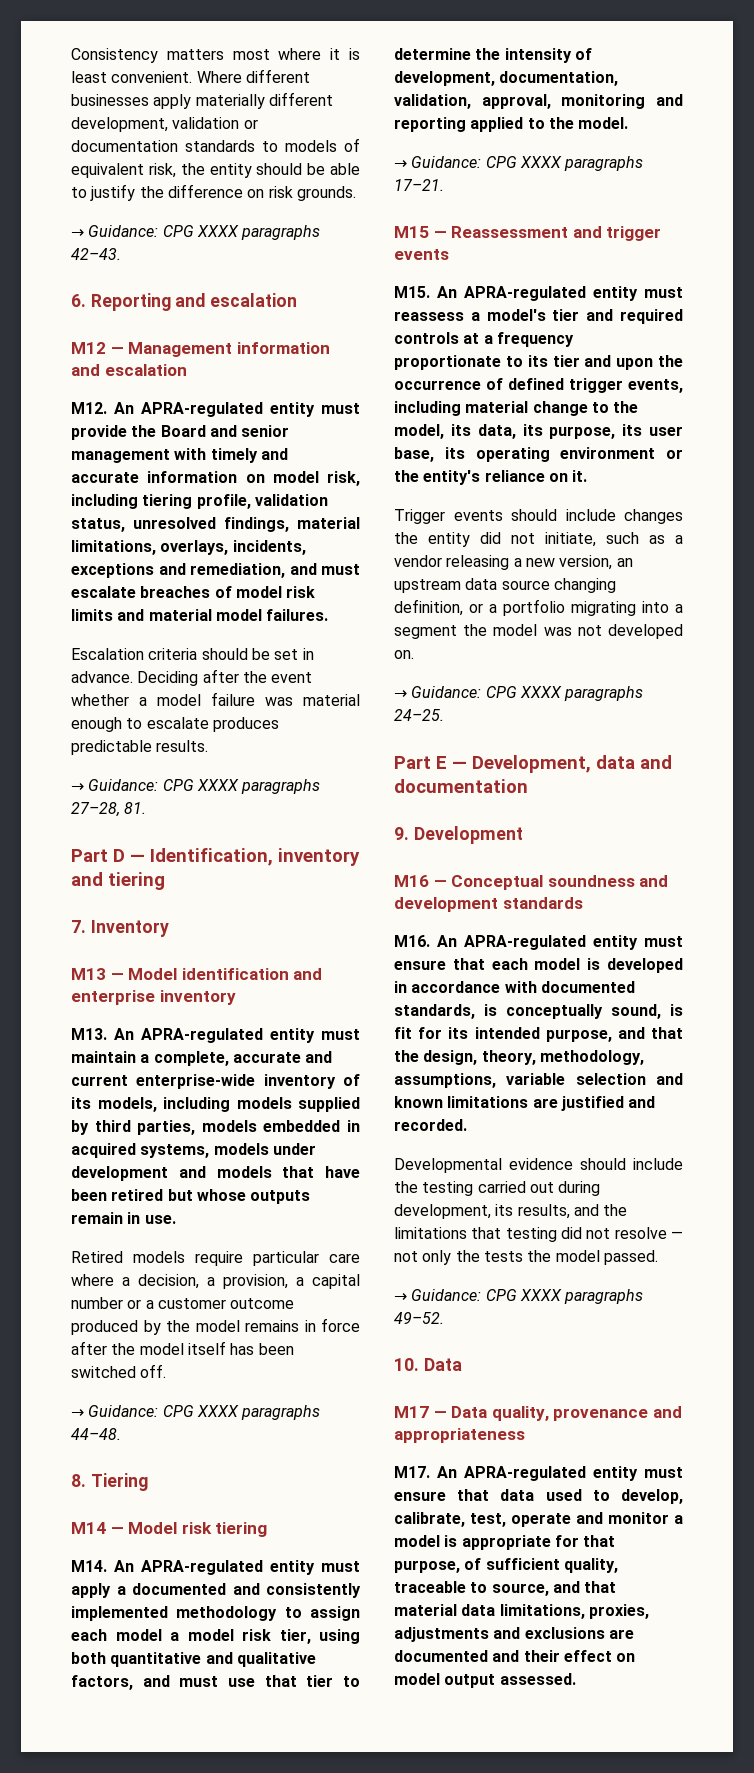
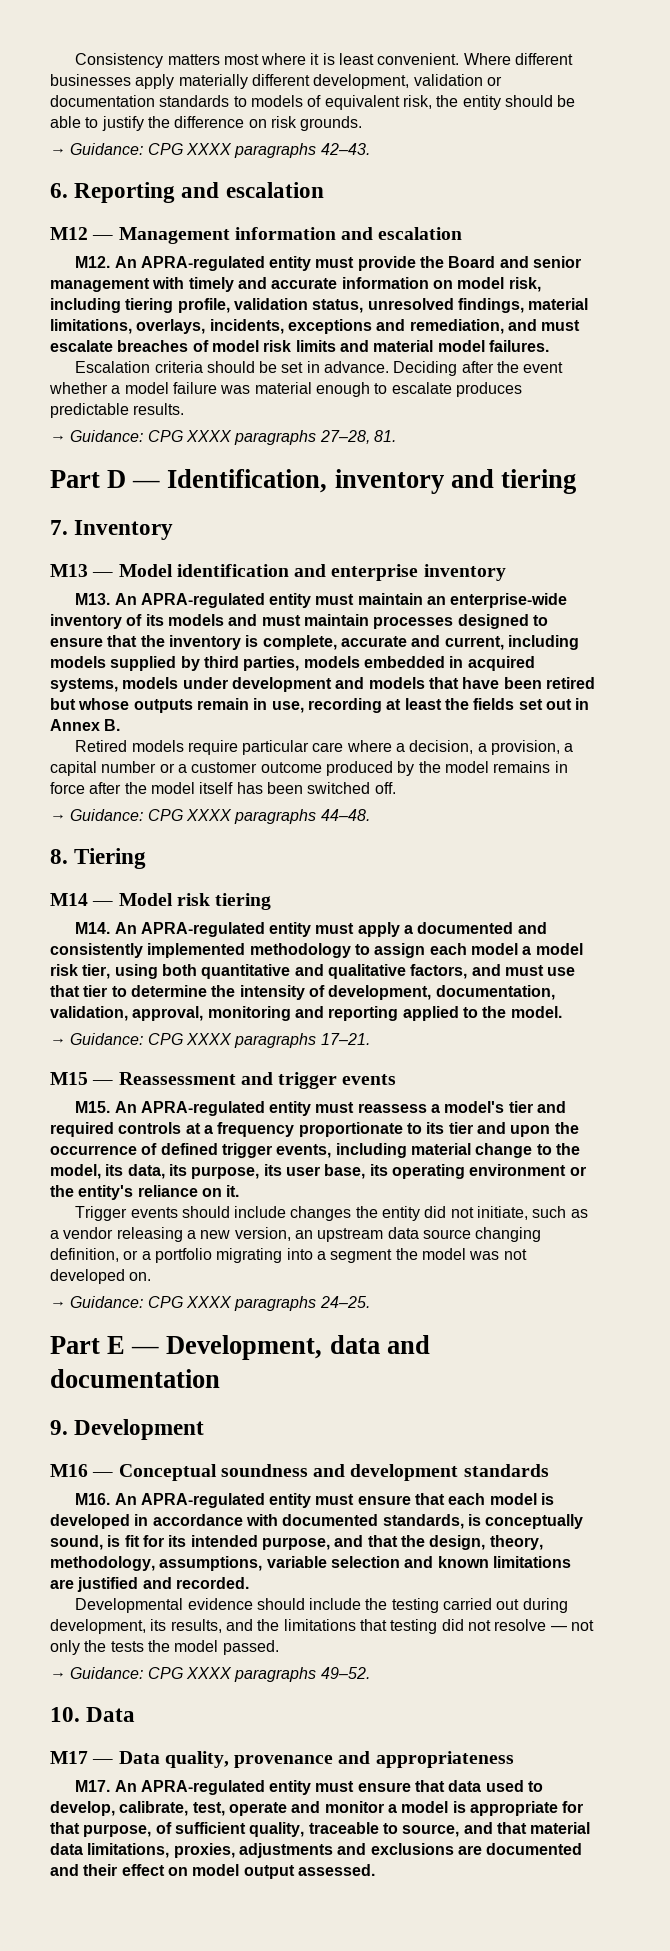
- M13. An APRA-regulated entity must maintain a complete, accurate and current enterprise-wide inventory of its models, including models supplied by third parties, models embedded in acquired systems, models under development and models that have been retired but whose outputs remain in use.
+ M13. An APRA-regulated entity must maintain an enterprise-wide inventory of its models and must maintain processes designed to ensure that the inventory is complete, accurate and current, including models supplied by third parties, models embedded in acquired systems, models under development and models that have been retired but whose outputs remain in use, recording at least the fields set out in Annex B.

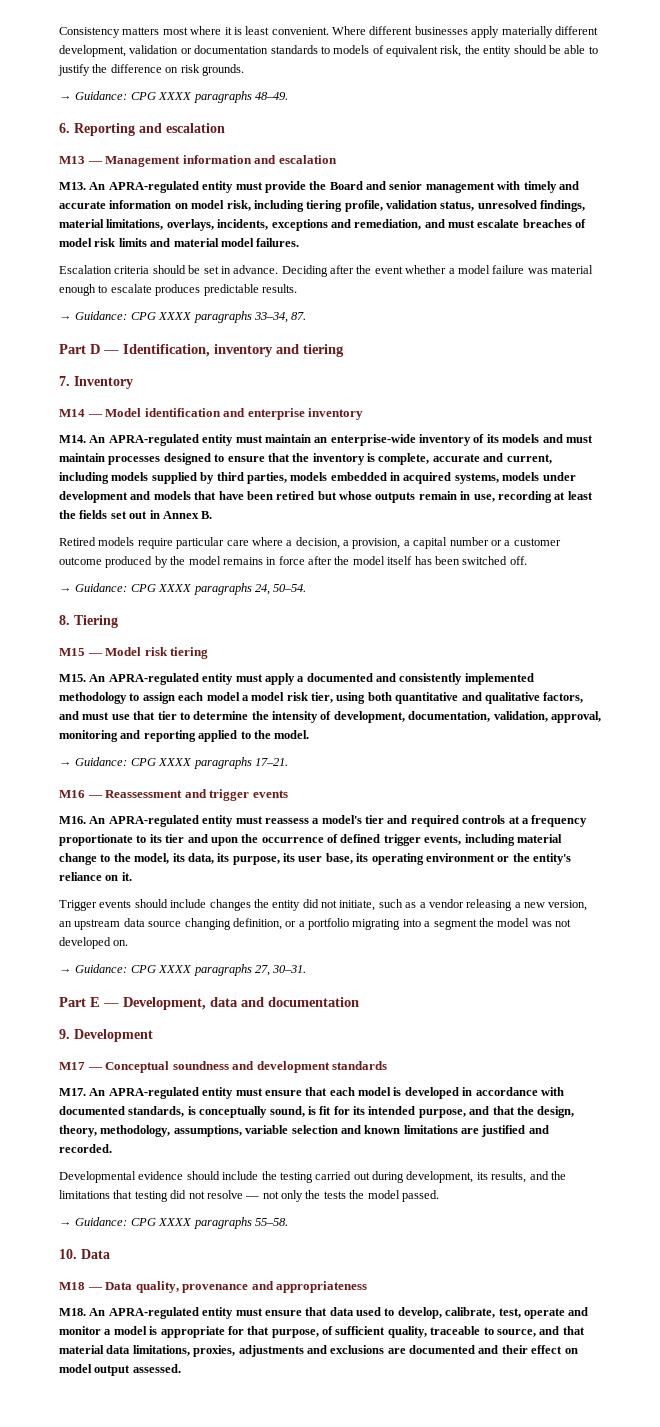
- → Guidance: CPG XXXX paragraphs 42–43.
+ → Guidance: CPG XXXX paragraphs 48–49.
- M12 — Management information and escalation
+ M13 — Management information and escalation
- M12. An APRA-regulated entity must provide the Board and senior management with timely and accurate information on model risk, including tiering profile, validation status, unresolved findings, material limitations, overlays, incidents, exceptions and remediation, and must escalate breaches of model risk limits and material model failures.
+ M13. An APRA-regulated entity must provide the Board and senior management with timely and accurate information on model risk, including tiering profile, validation status, unresolved findings, material limitations, overlays, incidents, exceptions and remediation, and must escalate breaches of model risk limits and material model failures.
- → Guidance: CPG XXXX paragraphs 27–28, 81.
+ → Guidance: CPG XXXX paragraphs 33–34, 87.
- M13 — Model identification and enterprise inventory
+ M14 — Model identification and enterprise inventory
- M13. An APRA-regulated entity must maintain an enterprise-wide inventory of its models and must maintain processes designed to ensure that the inventory is complete, accurate and current, including models supplied by third parties, models embedded in acquired systems, models under development and models that have been retired but whose outputs remain in use, recording at least the fields set out in Annex B.
+ M14. An APRA-regulated entity must maintain an enterprise-wide inventory of its models and must maintain processes designed to ensure that the inventory is complete, accurate and current, including models supplied by third parties, models embedded in acquired systems, models under development and models that have been retired but whose outputs remain in use, recording at least the fields set out in Annex B.
- → Guidance: CPG XXXX paragraphs 44–48.
+ → Guidance: CPG XXXX paragraphs 24, 50–54.
- M14 — Model risk tiering
+ M15 — Model risk tiering
- M14. An APRA-regulated entity must apply a documented and consistently implemented methodology to assign each model a model risk tier, using both quantitative and qualitative factors, and must use that tier to determine the intensity of development, documentation, validation, approval, monitoring and reporting applied to the model.
+ M15. An APRA-regulated entity must apply a documented and consistently implemented methodology to assign each model a model risk tier, using both quantitative and qualitative factors, and must use that tier to determine the intensity of development, documentation, validation, approval, monitoring and reporting applied to the model.
- M15 — Reassessment and trigger events
+ M16 — Reassessment and trigger events
- M15. An APRA-regulated entity must reassess a model's tier and required controls at a frequency proportionate to its tier and upon the occurrence of defined trigger events, including material change to the model, its data, its purpose, its user base, its operating environment or the entity's reliance on it.
+ M16. An APRA-regulated entity must reassess a model's tier and required controls at a frequency proportionate to its tier and upon the occurrence of defined trigger events, including material change to the model, its data, its purpose, its user base, its operating environment or the entity's reliance on it.
- → Guidance: CPG XXXX paragraphs 24–25.
+ → Guidance: CPG XXXX paragraphs 27, 30–31.
- M16 — Conceptual soundness and development standards
+ M17 — Conceptual soundness and development standards
- M16. An APRA-regulated entity must ensure that each model is developed in accordance with documented standards, is conceptually sound, is fit for its intended purpose, and that the design, theory, methodology, assumptions, variable selection and known limitations are justified and recorded.
+ M17. An APRA-regulated entity must ensure that each model is developed in accordance with documented standards, is conceptually sound, is fit for its intended purpose, and that the design, theory, methodology, assumptions, variable selection and known limitations are justified and recorded.
- → Guidance: CPG XXXX paragraphs 49–52.
+ → Guidance: CPG XXXX paragraphs 55–58.
- M17 — Data quality, provenance and appropriateness
+ M18 — Data quality, provenance and appropriateness
- M17. An APRA-regulated entity must ensure that data used to develop, calibrate, test, operate and monitor a model is appropriate for that purpose, of sufficient quality, traceable to source, and that material data limitations, proxies, adjustments and exclusions are documented and their effect on model output assessed.
+ M18. An APRA-regulated entity must ensure that data used to develop, calibrate, test, operate and monitor a model is appropriate for that purpose, of sufficient quality, traceable to source, and that material data limitations, proxies, adjustments and exclusions are documented and their effect on model output assessed.

